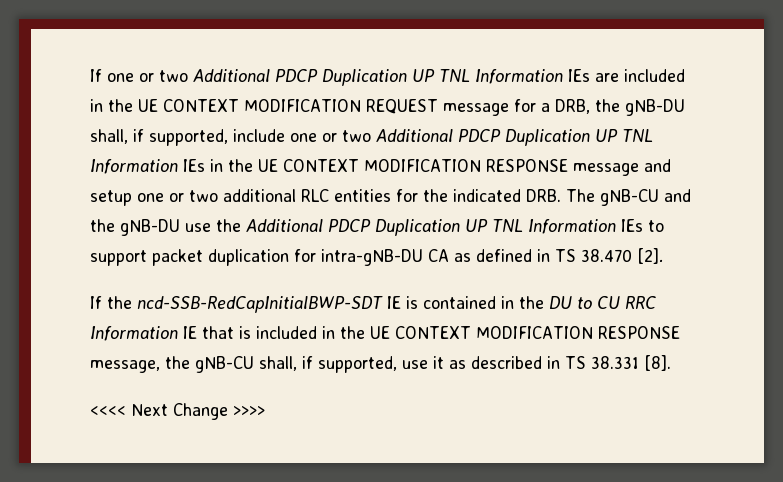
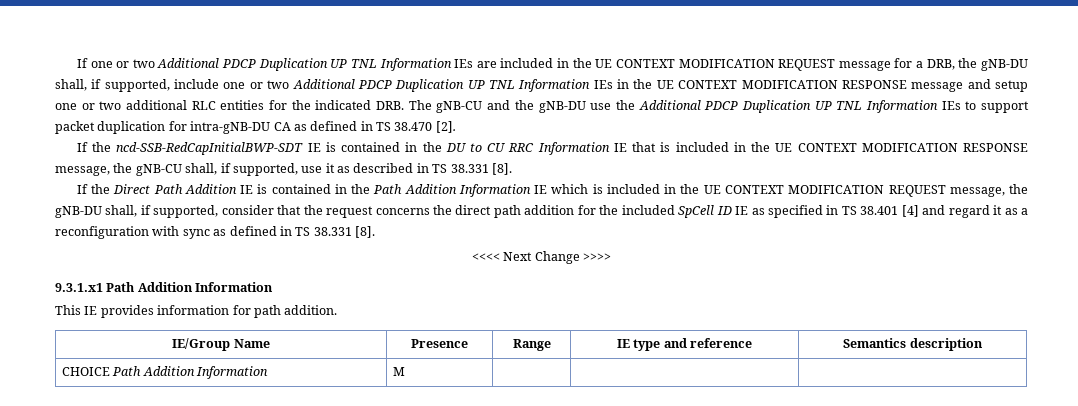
+ If the Direct Path Addition IE is contained in the Path Addition Information IE which is included in the UE CONTEXT MODIFICATION REQUEST message, the gNB-DU shall, if supported, consider that the request concerns the direct path addition for the included SpCell ID IE as specified in TS 38.401 [4] and regard it as a reconfiguration with sync as defined in TS 38.331 [8].
  <<<< Next Change >>>>
+ 9.3.1.x1 Path Addition Information
+ This IE provides information for path addition.
+ IE/Group Name | Presence | Range | IE type and reference | Semantics description
+ CHOICE Path Addition Information | M | | |

